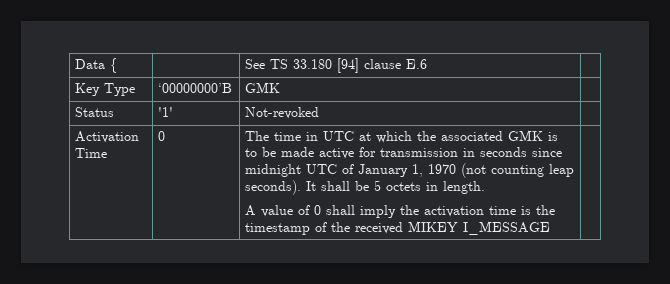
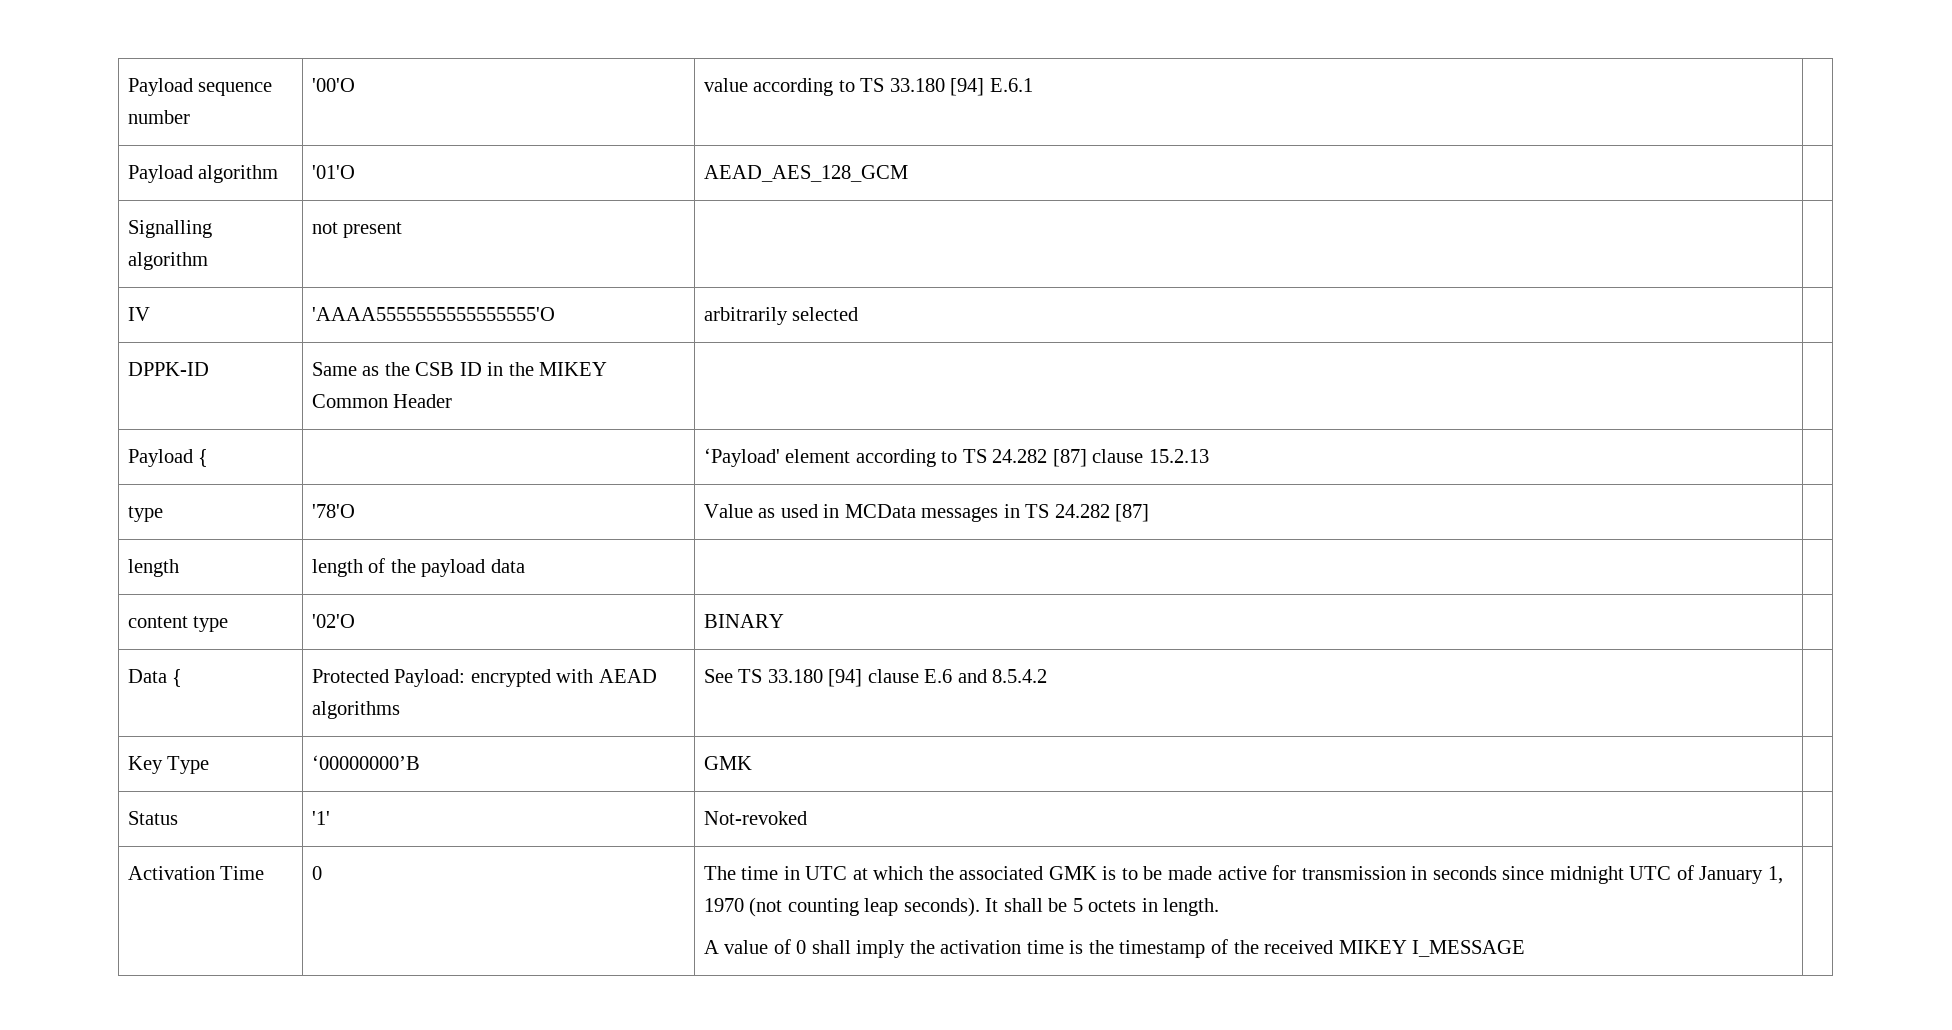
- Data { | | See TS 33.180 [94] clause E.6 |
+ Payload sequence number | '00'O | value according to TS 33.180 [94] E.6.1 |
+ Payload algorithm | '01'O | AEAD_AES_128_GCM |
+ Signalling algorithm | not present | |
+ IV | 'AAAA5555555555555555'O | arbitrarily selected |
+ DPPK-ID | Same as the CSB ID in the MIKEY Common Header | |
+ Payload { | | ‘Payload' element according to TS 24.282 [87] clause 15.2.13 |
+ type | '78'O | Value as used in MCData messages in TS 24.282 [87] |
+ length | length of the payload data | |
+ content type | '02'O | BINARY |
+ Data { | Protected Payload: encrypted with AEAD algorithms | See TS 33.180 [94] clause E.6 and 8.5.4.2 |

